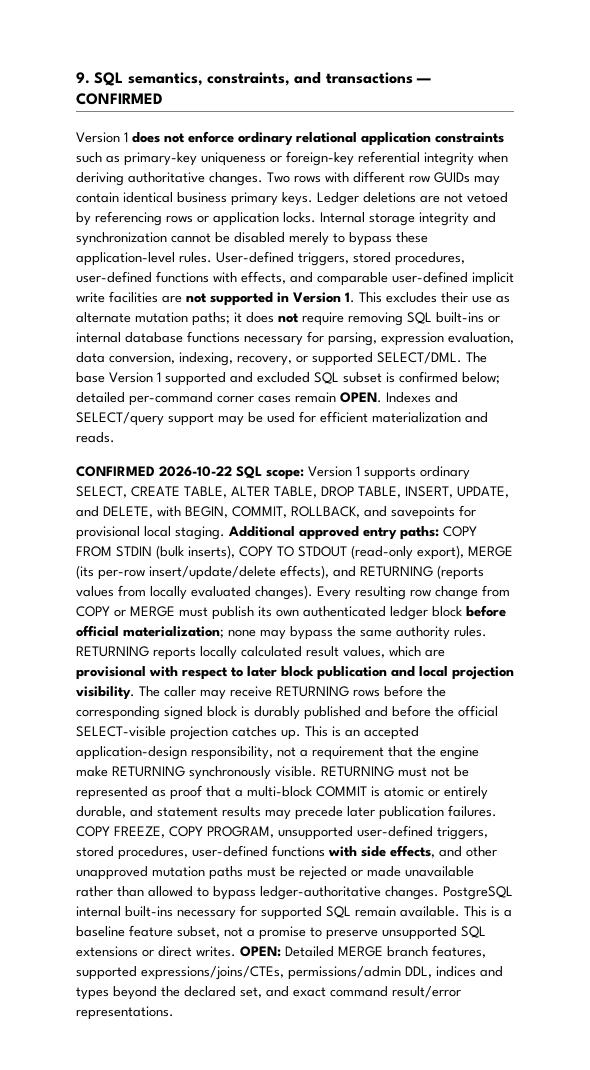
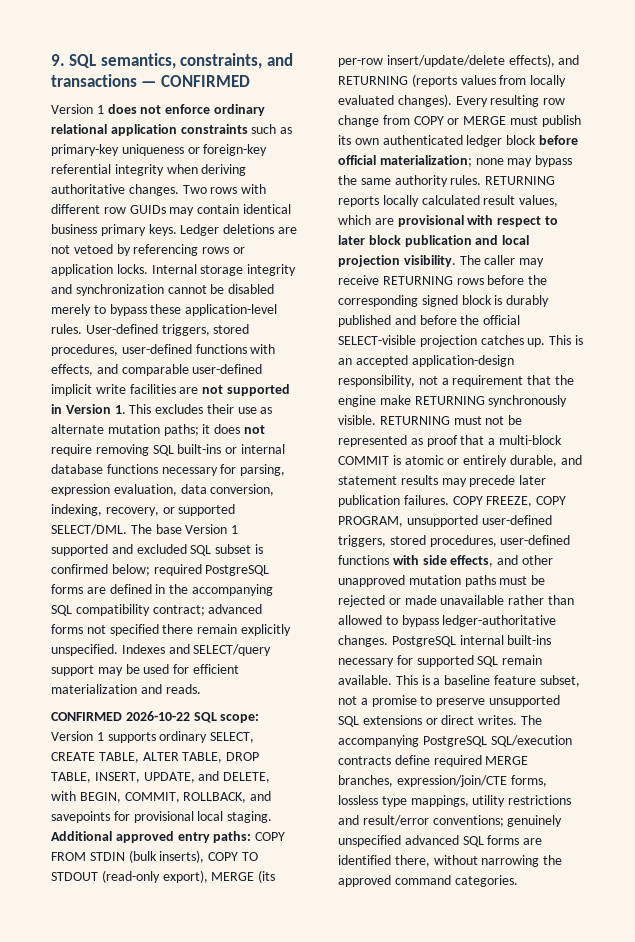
- The base Version 1 supported and excluded SQL subset is confirmed below; detailed per-command corner cases remain OPEN.
+ The base Version 1 supported and excluded SQL subset is confirmed below; required PostgreSQL forms are defined in the accompanying SQL compatibility contract; advanced forms not specified there remain explicitly unspecified.
- OPEN: Detailed MERGE branch features, supported expressions/joins/CTEs, permissions/admin DDL, indices and types beyond the declared set, and exact command result/error representations.
+ The accompanying PostgreSQL SQL/execution contracts define required MERGE branches, expression/join/CTE forms, lossless type mappings, utility restrictions and result/error conventions; genuinely unspecified advanced SQL forms are identified there, without narrowing the approved command categories.

